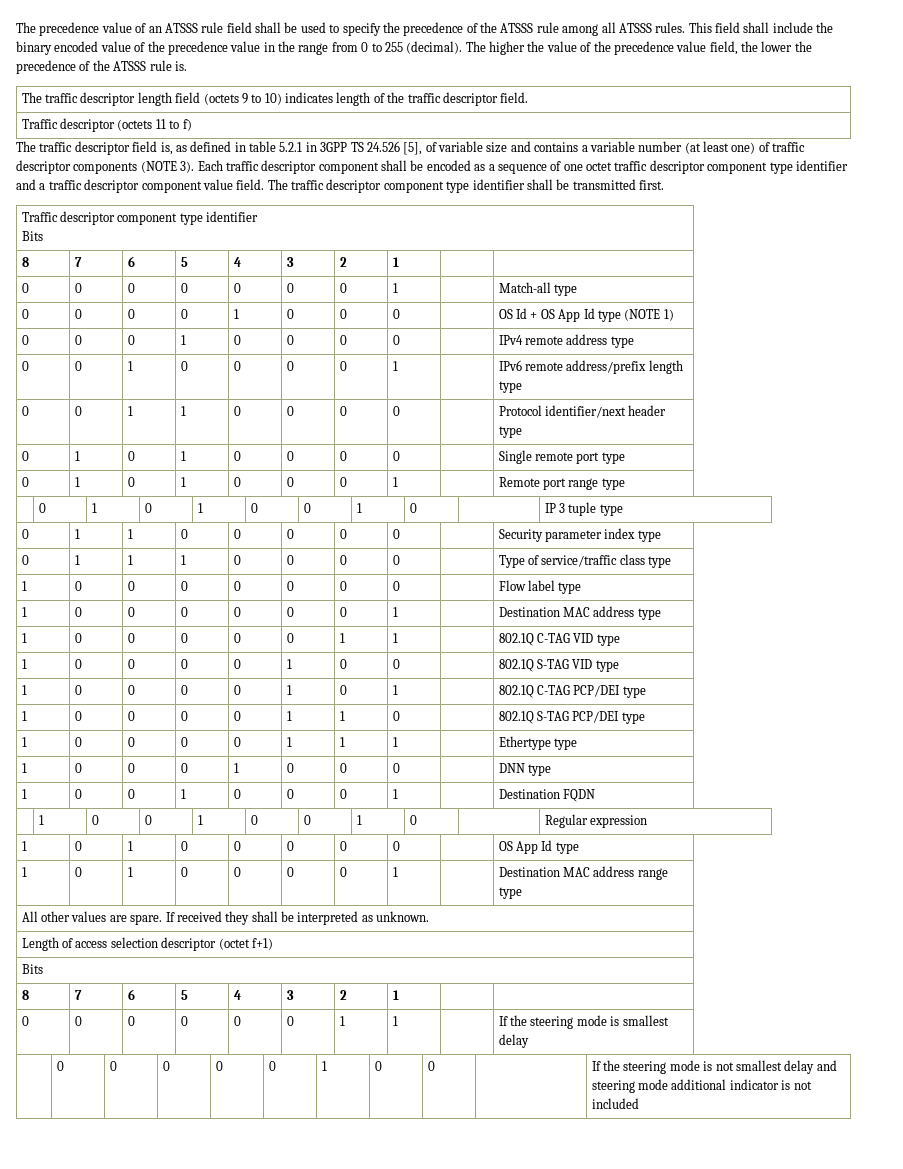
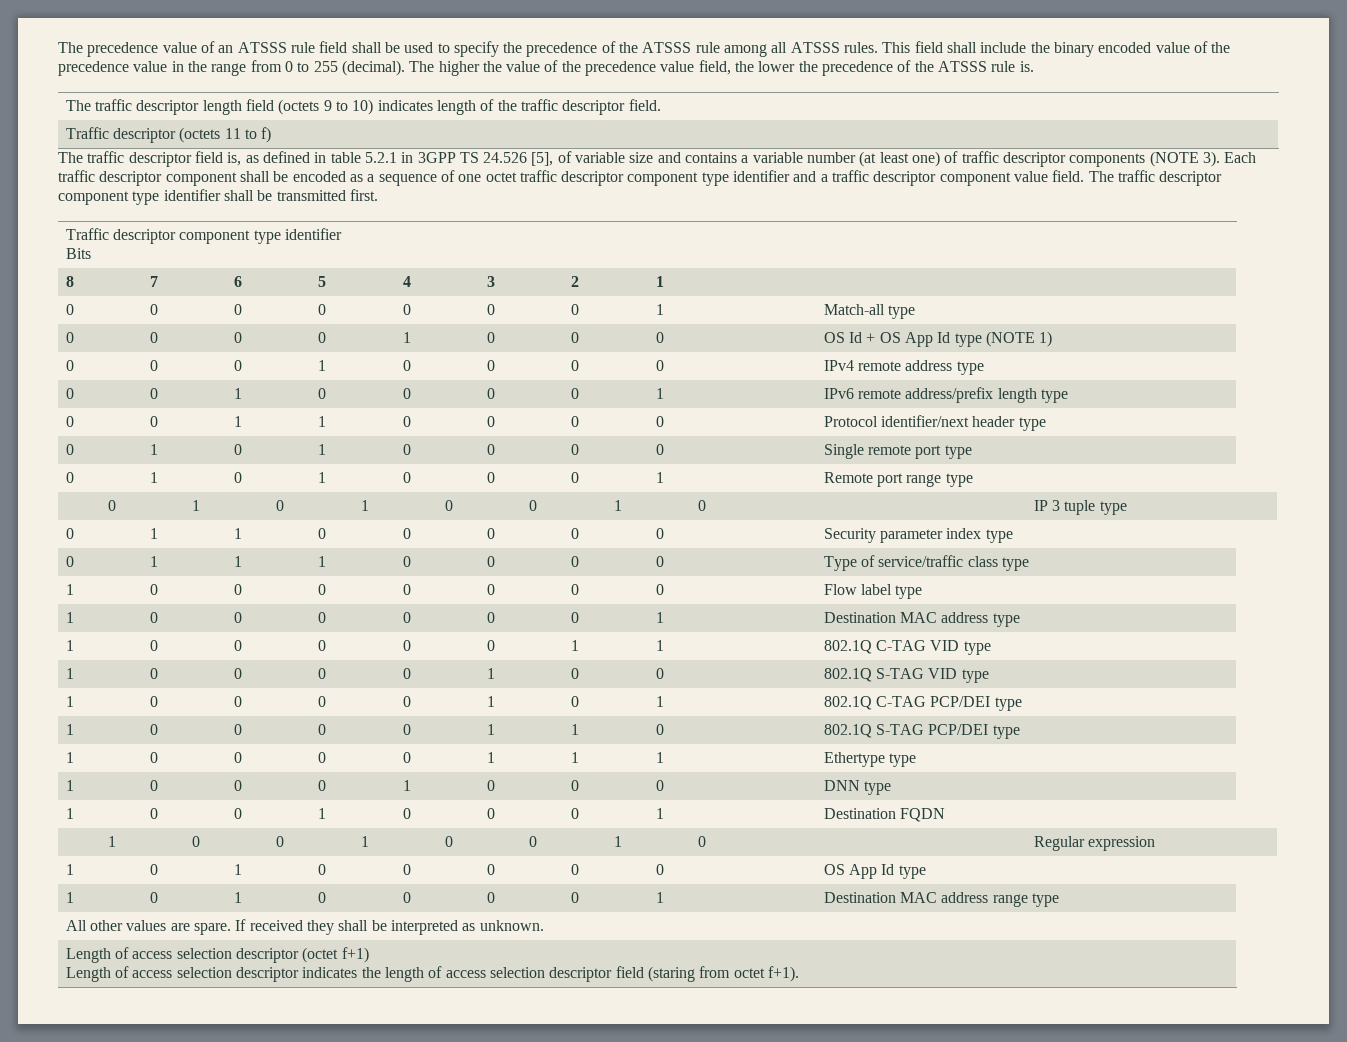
  Length of access selection descriptor (octet f+1)
- Bits
- 8 | 7 | 6 | 5 | 4 | 3 | 2 | 1 | |
- 0 | 0 | 0 | 0 | 0 | 0 | 1 | 1 | | If the steering mode is smallest delay
- | 0 | 0 | 0 | 0 | 0 | 1 | 0 | 0 | | If the steering mode is not smallest delay and steering mode additional indicator is not included
+ Length of access selection descriptor indicates the length of access selection descriptor field (staring from octet f+1).

